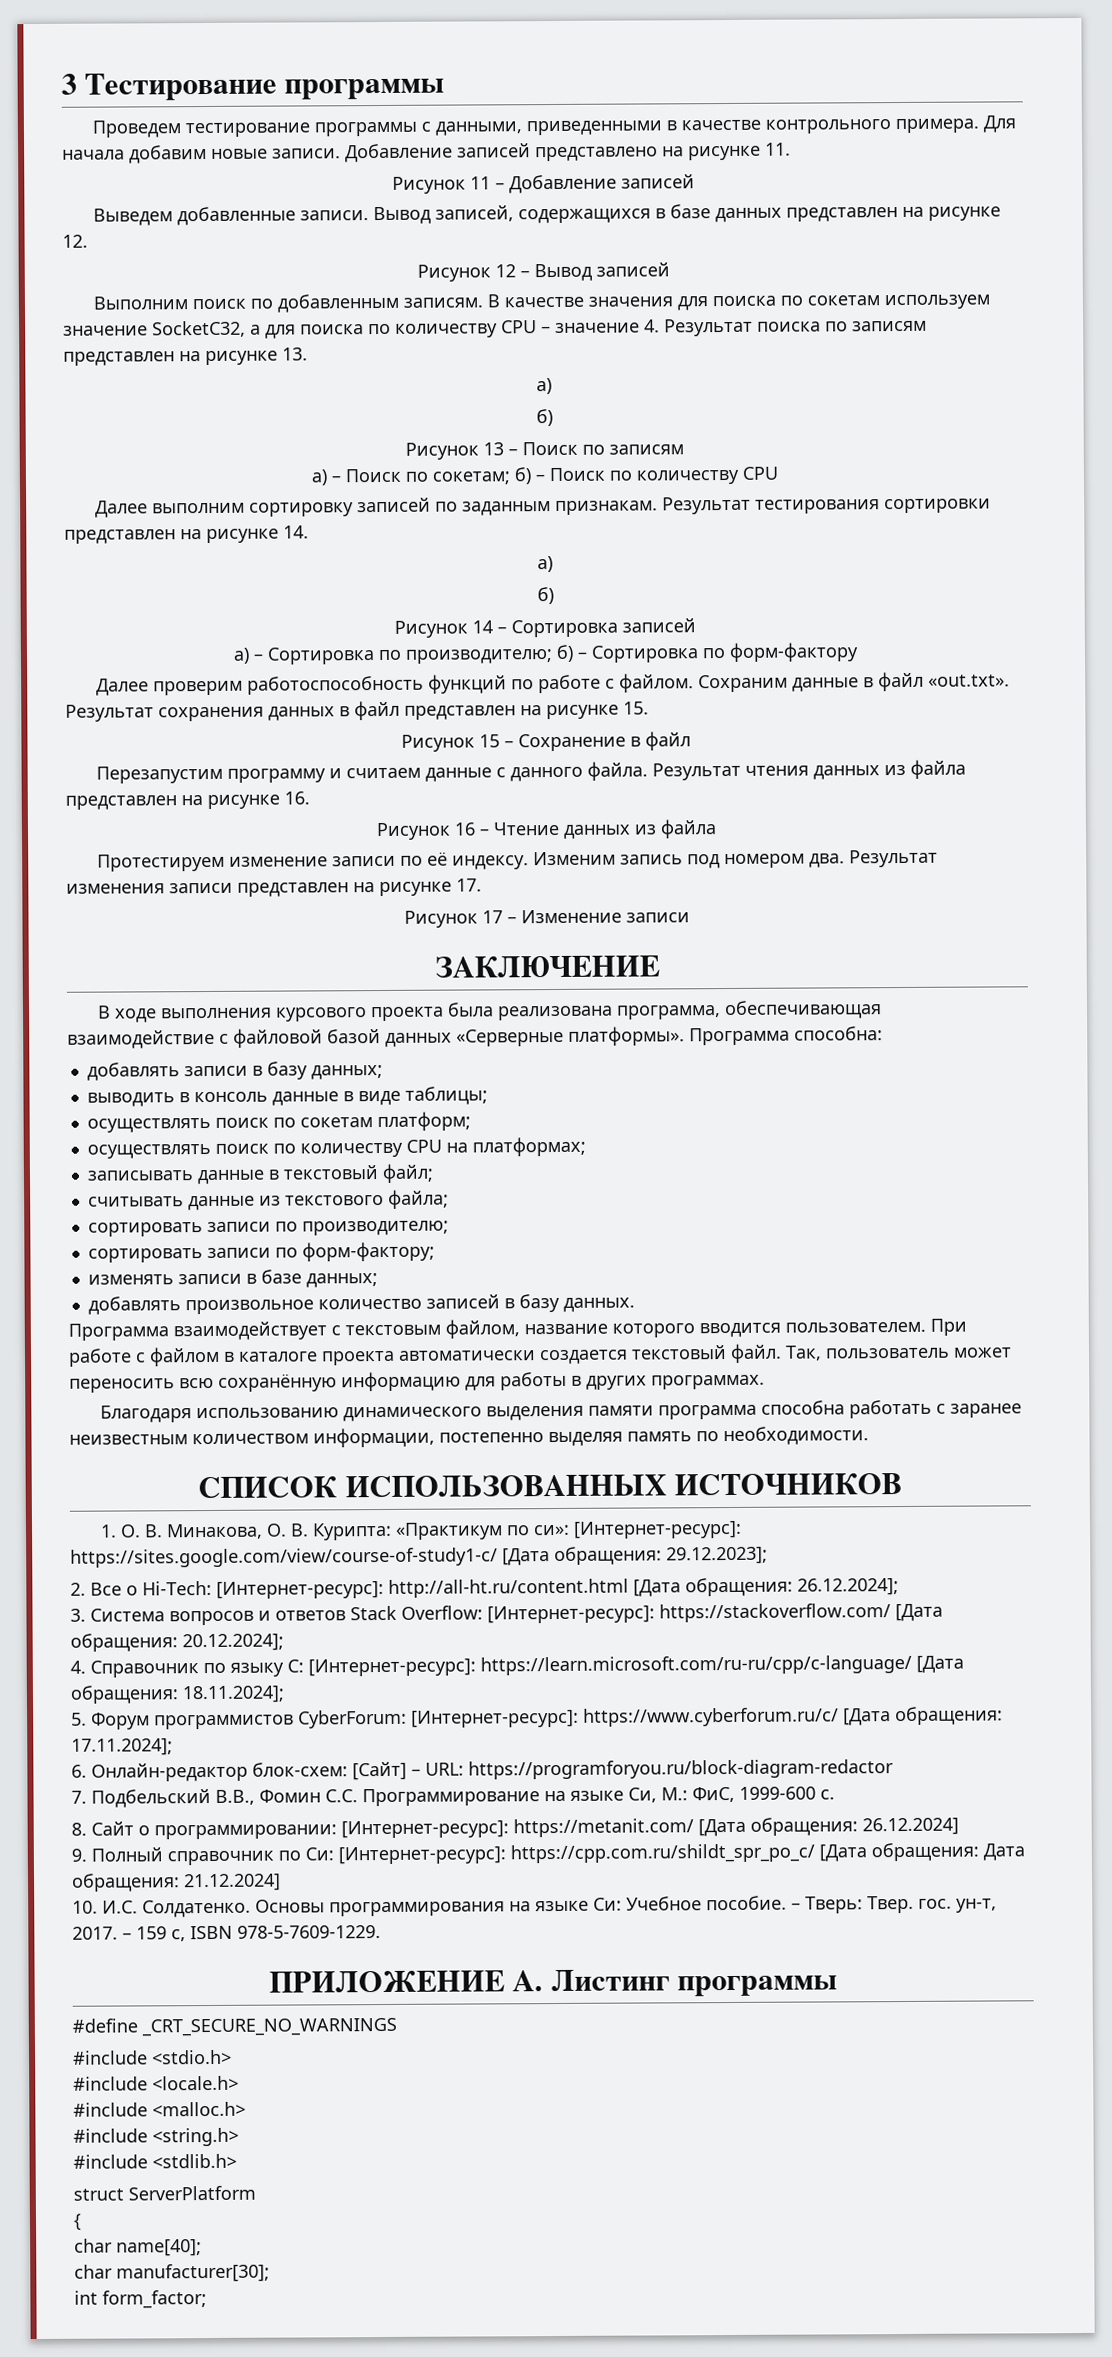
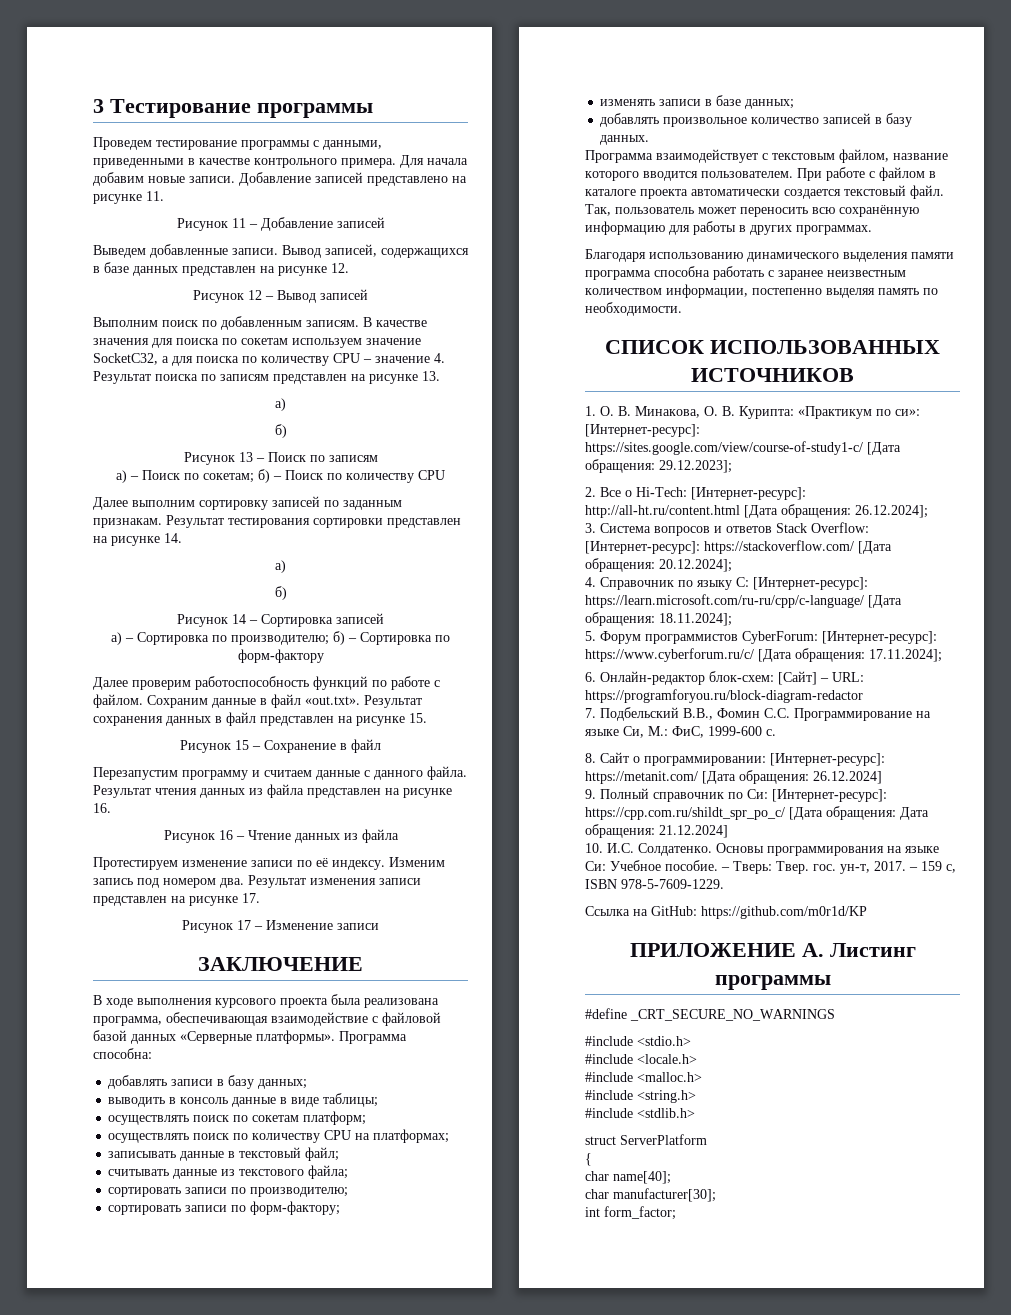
+ Ссылка на GitHub: https://github.com/m0r1d/KP

